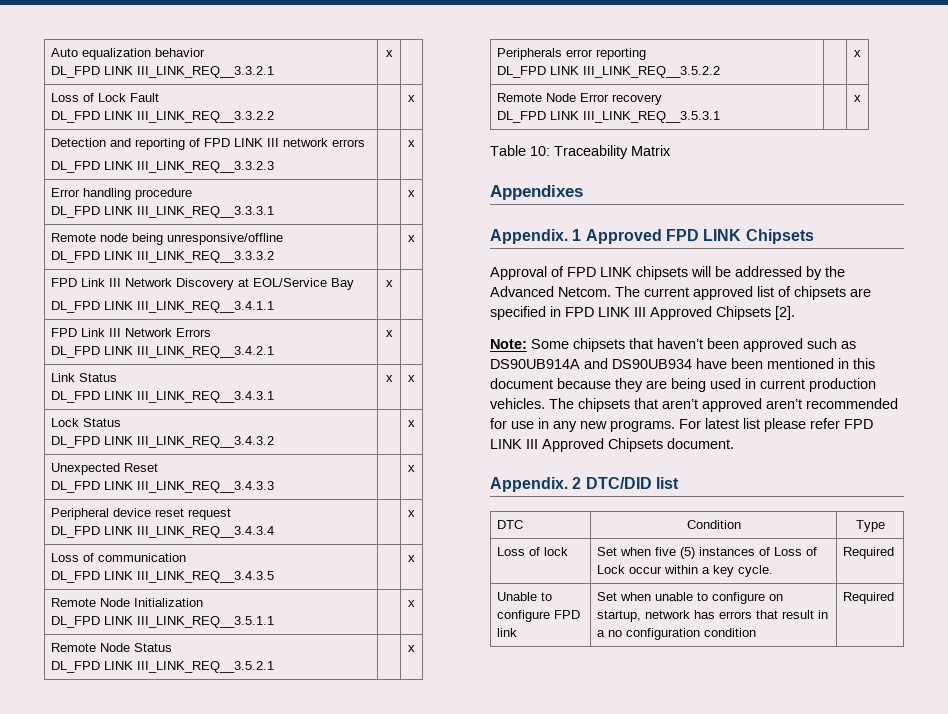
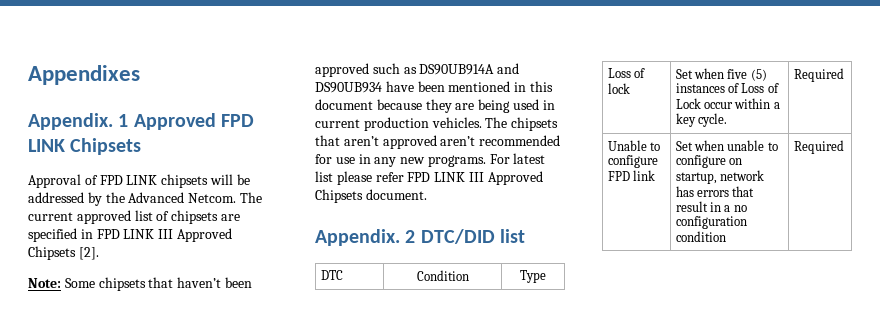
- Auto equalization behavior
- DL_FPD LINK III_LINK_REQ__3.3.2.1 | x |
- Loss of Lock Fault
- DL_FPD LINK III_LINK_REQ__3.3.2.2 | | x
- Detection and reporting of FPD LINK III network errors
- DL_FPD LINK III_LINK_REQ__3.3.2.3 | | x
- Error handling procedure
- DL_FPD LINK III_LINK_REQ__3.3.3.1 | | x
- Remote node being unresponsive/offline
- DL_FPD LINK III_LINK_REQ__3.3.3.2 | | x
- FPD Link III Network Discovery at EOL/Service Bay
- DL_FPD LINK III_LINK_REQ__3.4.1.1 | x |
- FPD Link III Network Errors
- DL_FPD LINK III_LINK_REQ__3.4.2.1 | x |
- Link Status
- DL_FPD LINK III_LINK_REQ__3.4.3.1 | x | x
- Lock Status
- DL_FPD LINK III_LINK_REQ__3.4.3.2 | | x
- Unexpected Reset
- DL_FPD LINK III_LINK_REQ__3.4.3.3 | | x
- Peripheral device reset request
- DL_FPD LINK III_LINK_REQ__3.4.3.4 | | x
- Loss of communication
- DL_FPD LINK III_LINK_REQ__3.4.3.5 | | x
- Remote Node Initialization
- DL_FPD LINK III_LINK_REQ__3.5.1.1 | | x
- Remote Node Status
- DL_FPD LINK III_LINK_REQ__3.5.2.1 | | x
- Peripherals error reporting
- DL_FPD LINK III_LINK_REQ__3.5.2.2 | | x
- Remote Node Error recovery
- DL_FPD LINK III_LINK_REQ__3.5.3.1 | | x
- Table 10: Traceability Matrix

